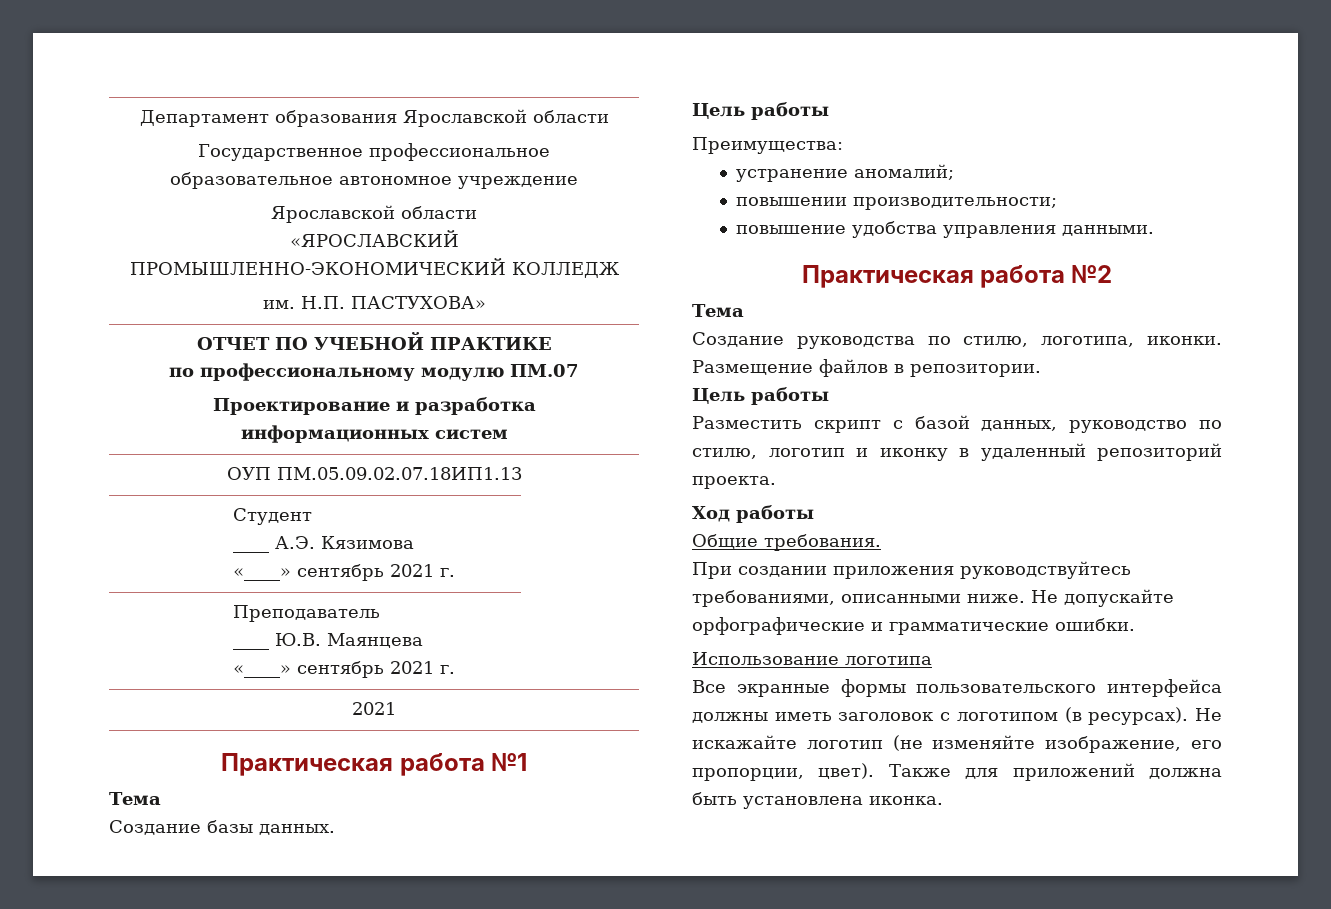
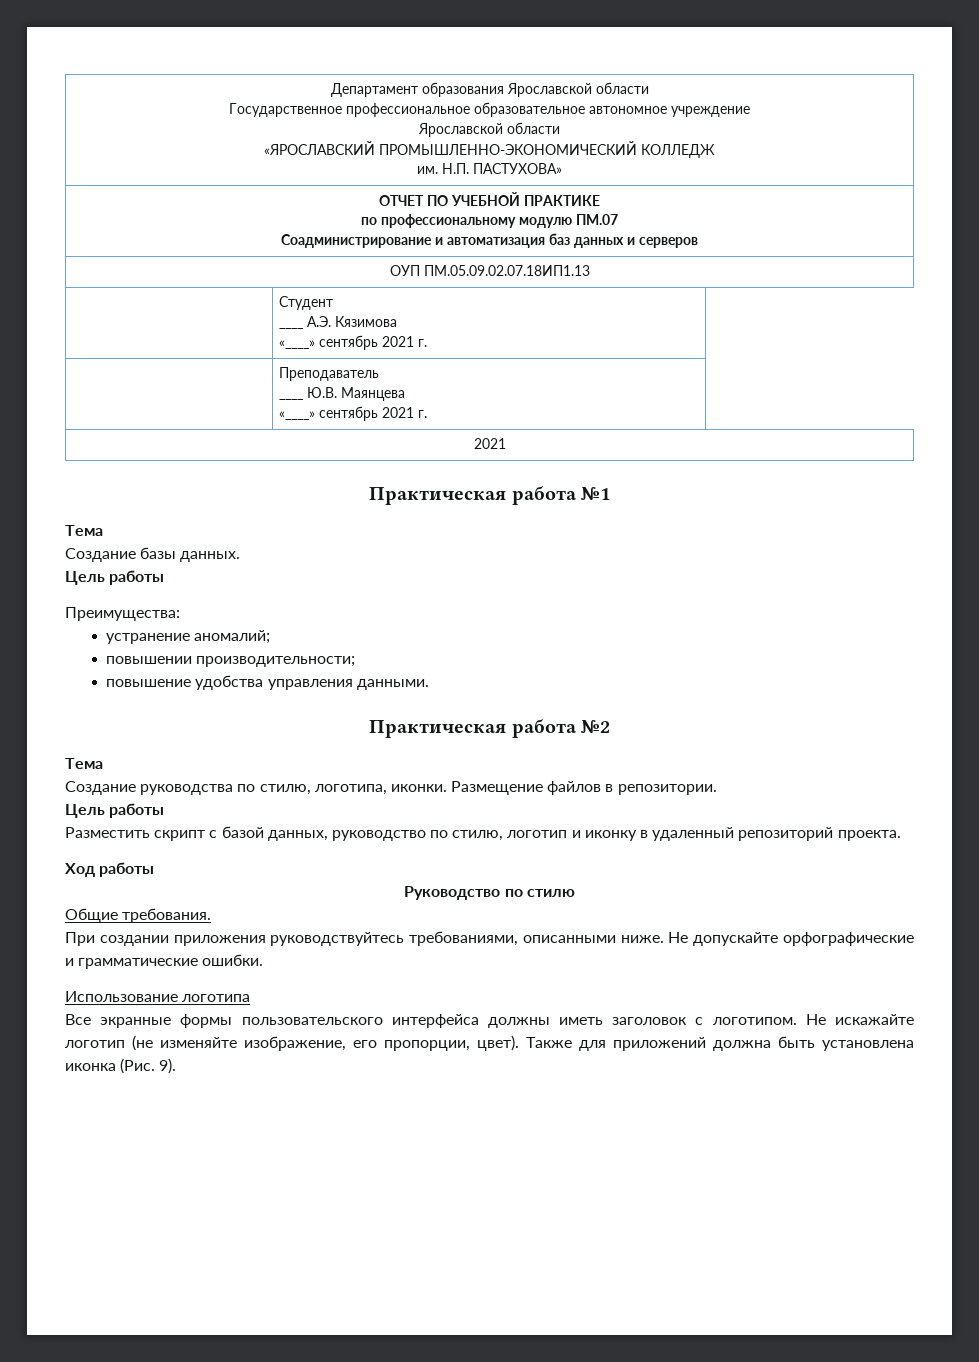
  ОТЧЕТ ПО УЧЕБНОЙ ПРАКТИКЕ
  по профессиональному модулю ПМ.07
- Проектирование и разработка информационных систем
+ Соадминистрирование и автоматизация баз данных и серверов
+ Руководство по стилю
- Все экранные формы пользовательского интерфейса должны иметь заголовок с логотипом (в ресурсах).
+ Все экранные формы пользовательского интерфейса должны иметь заголовок с логотипом.
- Также для приложений должна быть установлена иконка.
+ Также для приложений должна быть установлена иконка (Рис. 9).

